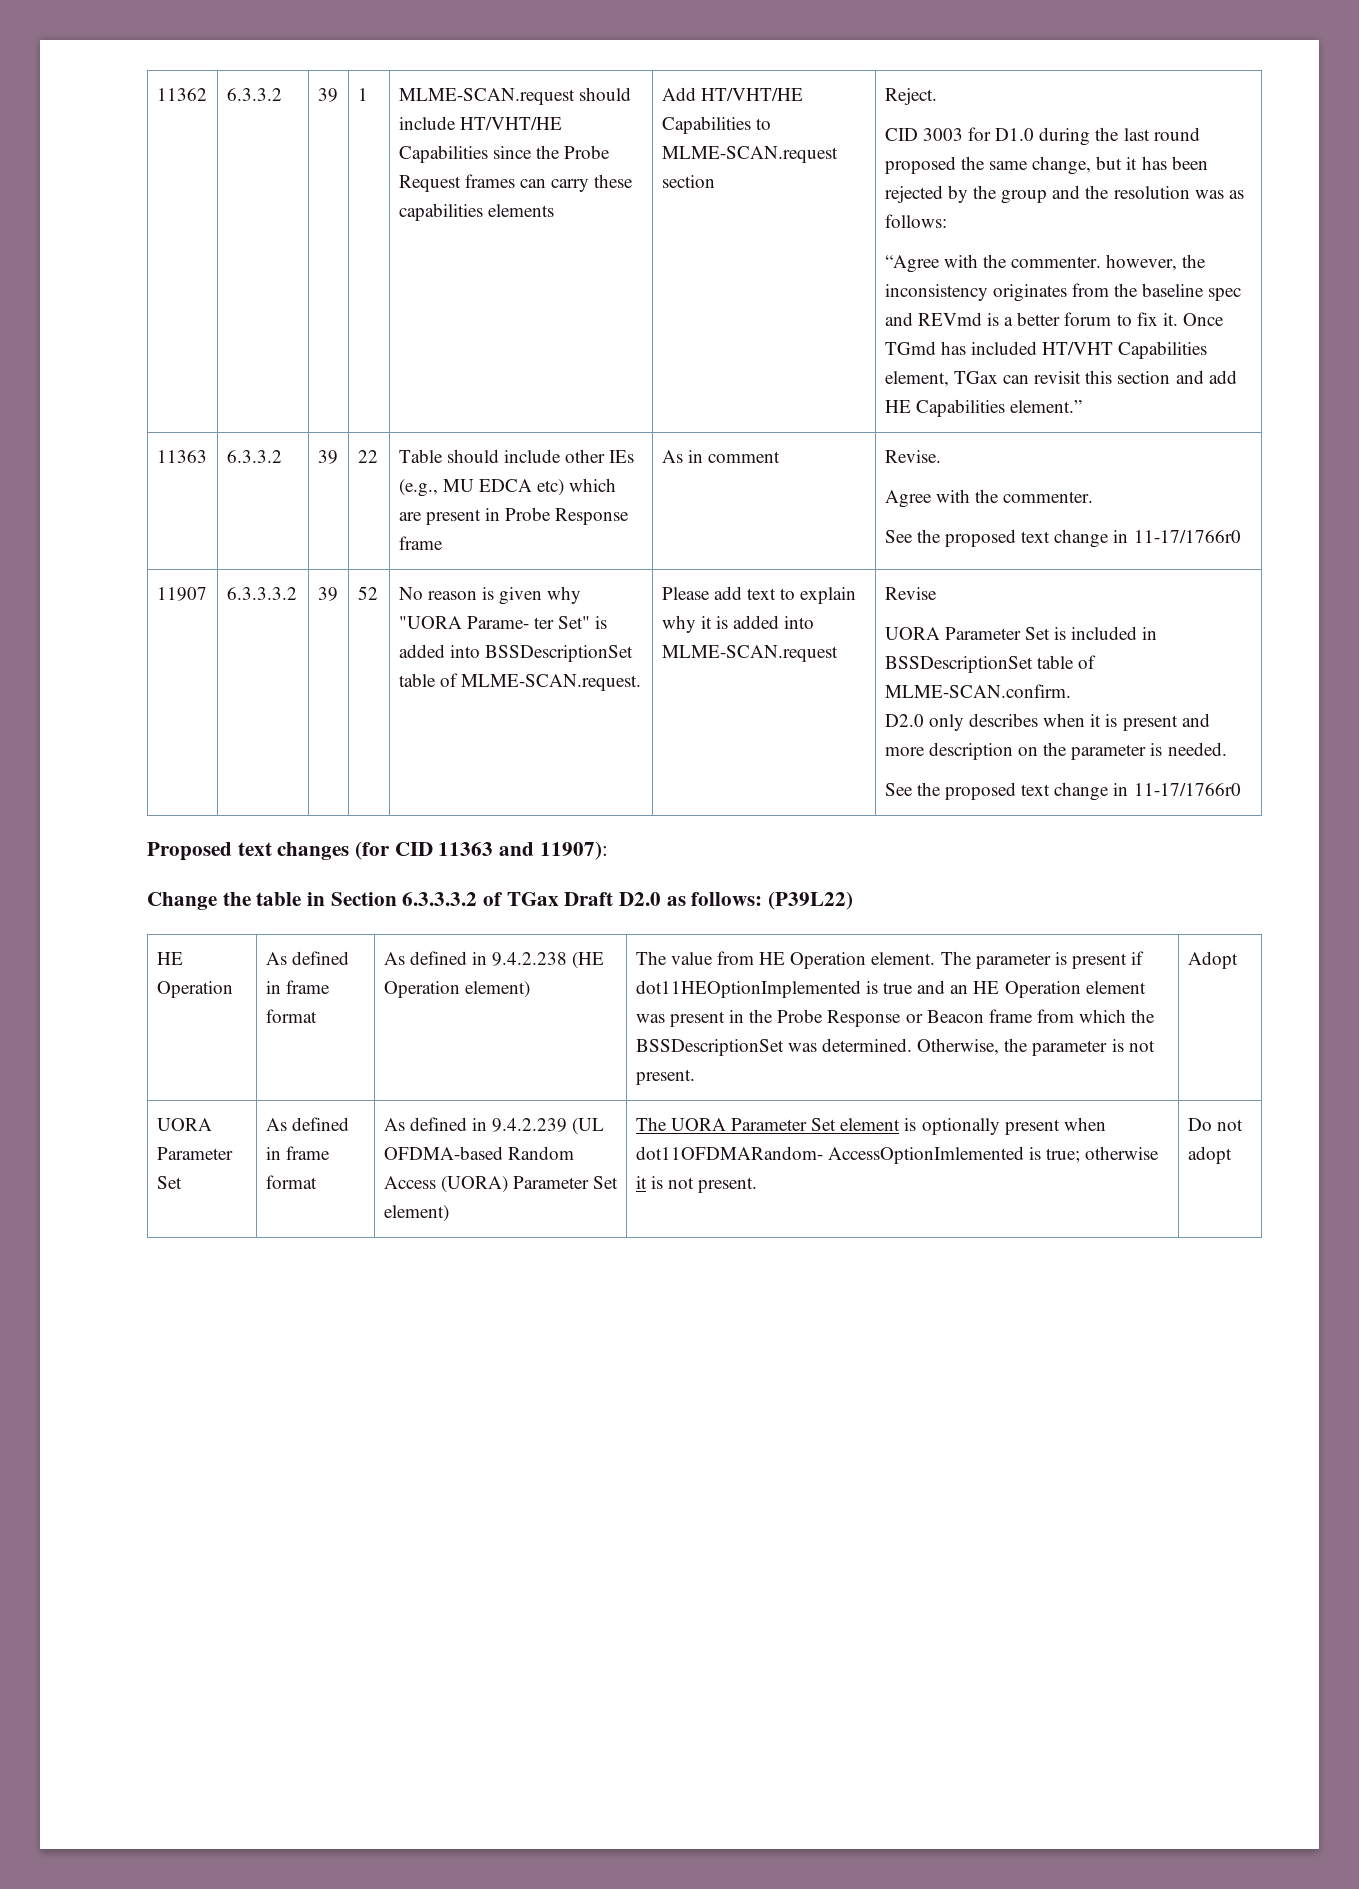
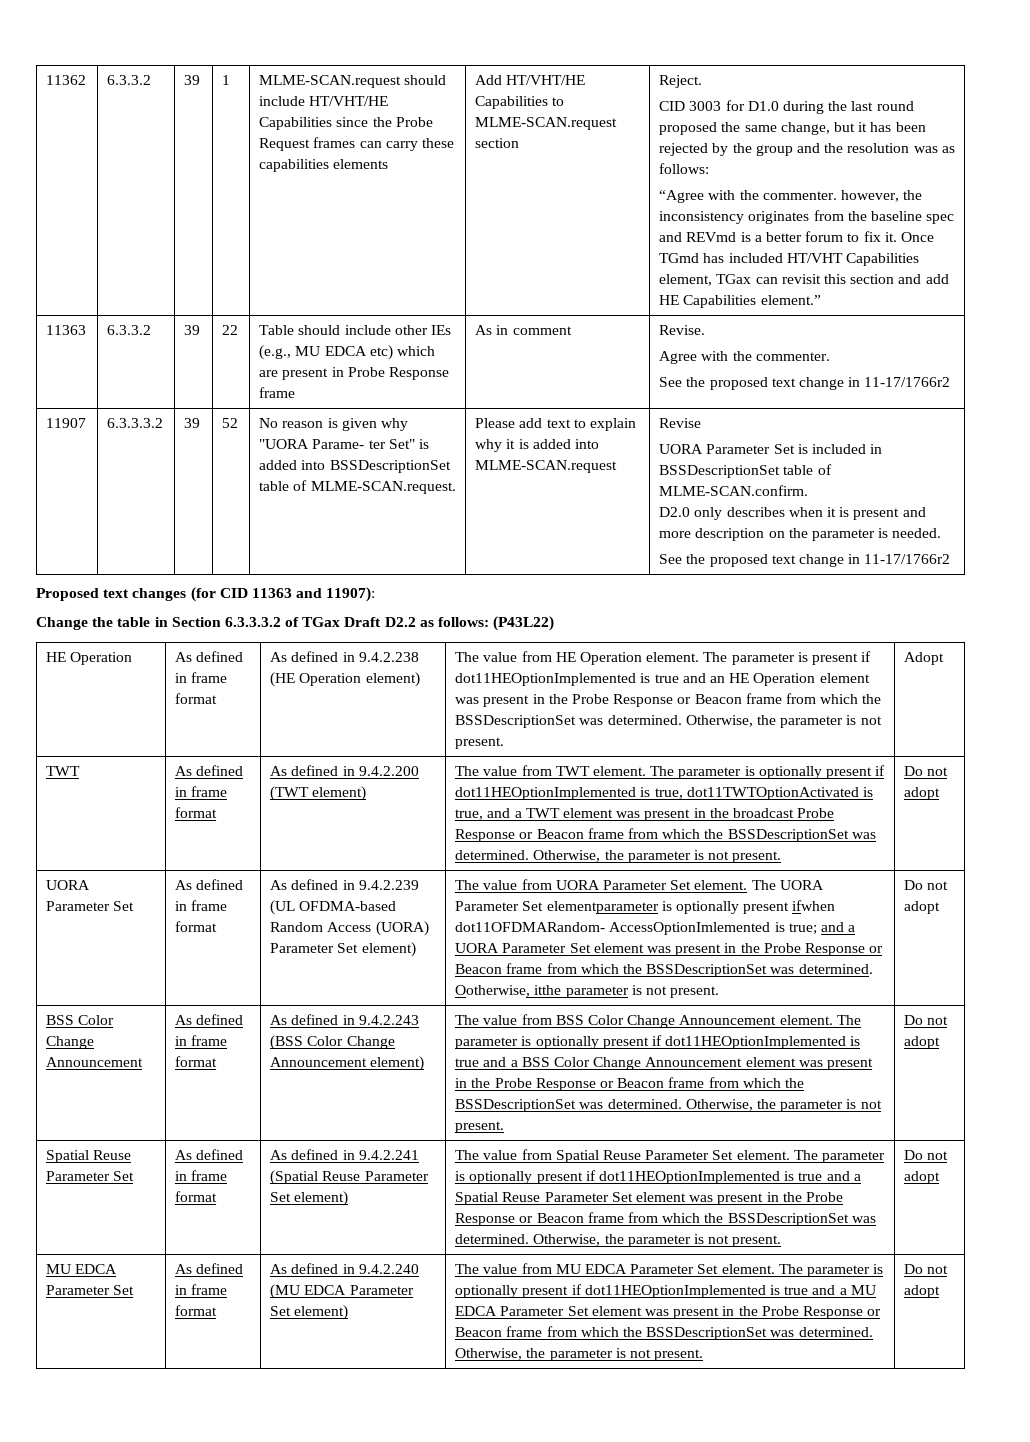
  11363 | 6.3.3.2 | 39 | 22 | Table should include other IEs (e.g., MU EDCA etc) which are present in Probe Response frame | As in comment | Revise.
  Agree with the commenter.
- See the proposed text change in 11-17/1766r0
+ See the proposed text change in 11-17/1766r2
  D2.0 only describes when it is present and more description on the parameter is needed.
- See the proposed text change in 11-17/1766r0
+ See the proposed text change in 11-17/1766r2
- Change the table in Section 6.3.3.3.2 of TGax Draft D2.0 as follows: (P39L22)
+ Change the table in Section 6.3.3.3.2 of TGax Draft D2.2 as follows: (P43L22)
+ TWT | As defined in frame format | As defined in 9.4.2.200 (TWT element) | The value from TWT element. The parameter is optionally present if dot11HEOptionImplemented is true, dot11TWTOptionActivated is true, and a TWT element was present in the broadcast Probe Response or Beacon frame from which the BSSDescriptionSet was determined. Otherwise, the parameter is not present. | Do not adopt
- The UORA Parameter Set element is optionally present when dot11OFDMARandom- AccessOptionImlemented is true; otherwise it is not present. | Do not adopt
+ The value from UORA Parameter Set element. The UORA Parameter Set elementparameter is optionally present ifwhen dot11OFDMARandom- AccessOptionImlemented is true; and a UORA Parameter Set element was present in the Probe Response or Beacon frame from which the BSSDescriptionSet was determined. Ootherwise, itthe parameter is not present. | Do not adopt
+ BSS Color Change Announcement | As defined in frame format | As defined in 9.4.2.243 (BSS Color Change Announcement element) | The value from BSS Color Change Announcement element. The parameter is optionally present if dot11HEOptionImplemented is true and a BSS Color Change Announcement element was present in the Probe Response or Beacon frame from which the BSSDescriptionSet was determined. Otherwise, the parameter is not present. | Do not adopt
+ Spatial Reuse Parameter Set | As defined in frame format | As defined in 9.4.2.241 (Spatial Reuse Parameter Set element) | The value from Spatial Reuse Parameter Set element. The parameter is optionally present if dot11HEOptionImplemented is true and a Spatial Reuse Parameter Set element was present in the Probe Response or Beacon frame from which the BSSDescriptionSet was determined. Otherwise, the parameter is not present. | Do not adopt
+ MU EDCA Parameter Set | As defined in frame format | As defined in 9.4.2.240 (MU EDCA Parameter Set element) | The value from MU EDCA Parameter Set element. The parameter is optionally present if dot11HEOptionImplemented is true and a MU EDCA Parameter Set element was present in the Probe Response or Beacon frame from which the BSSDescriptionSet was determined. Otherwise, the parameter is not present. | Do not adopt

